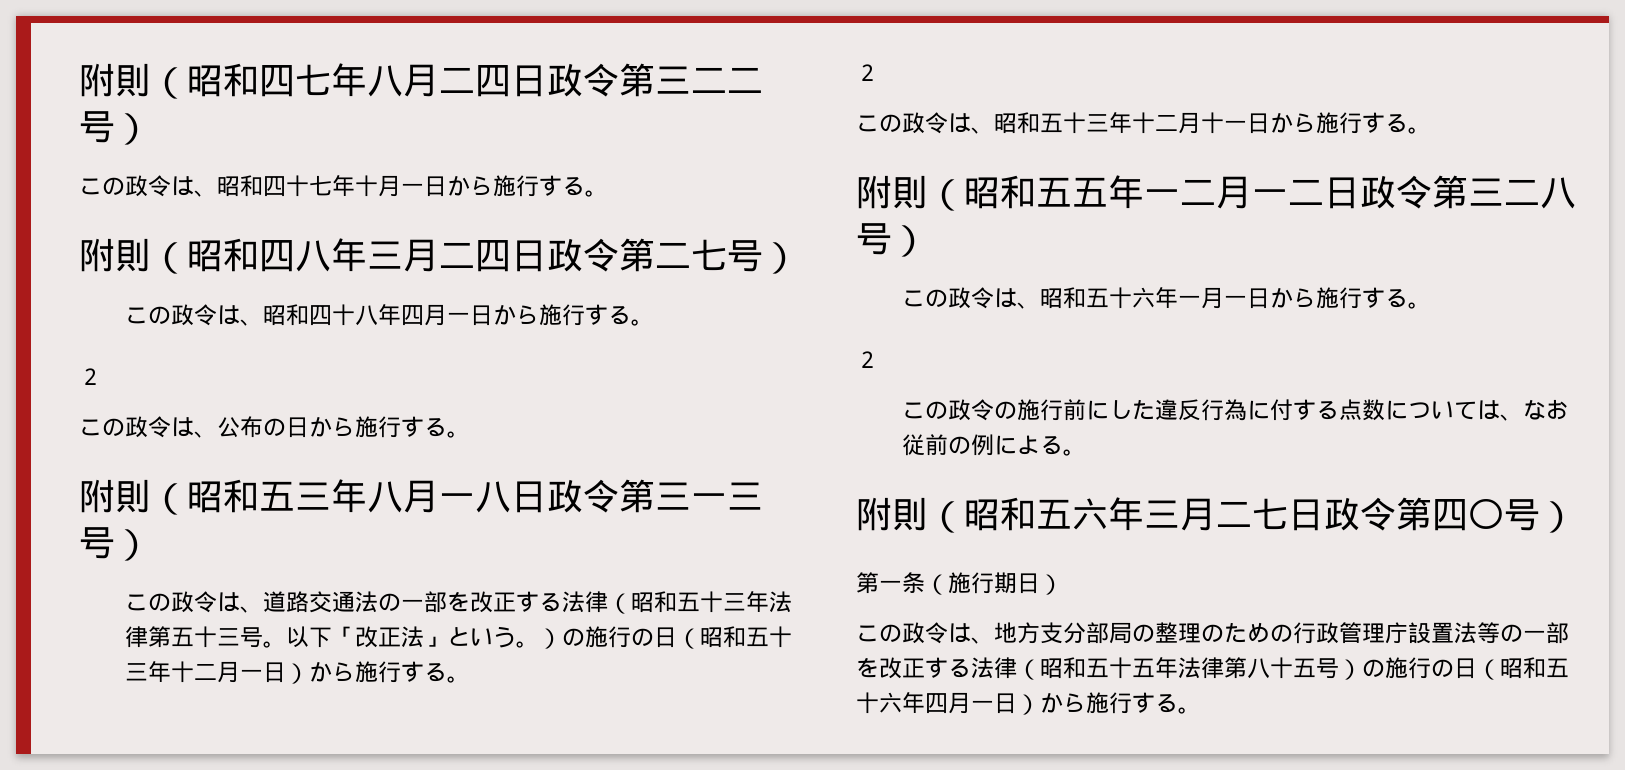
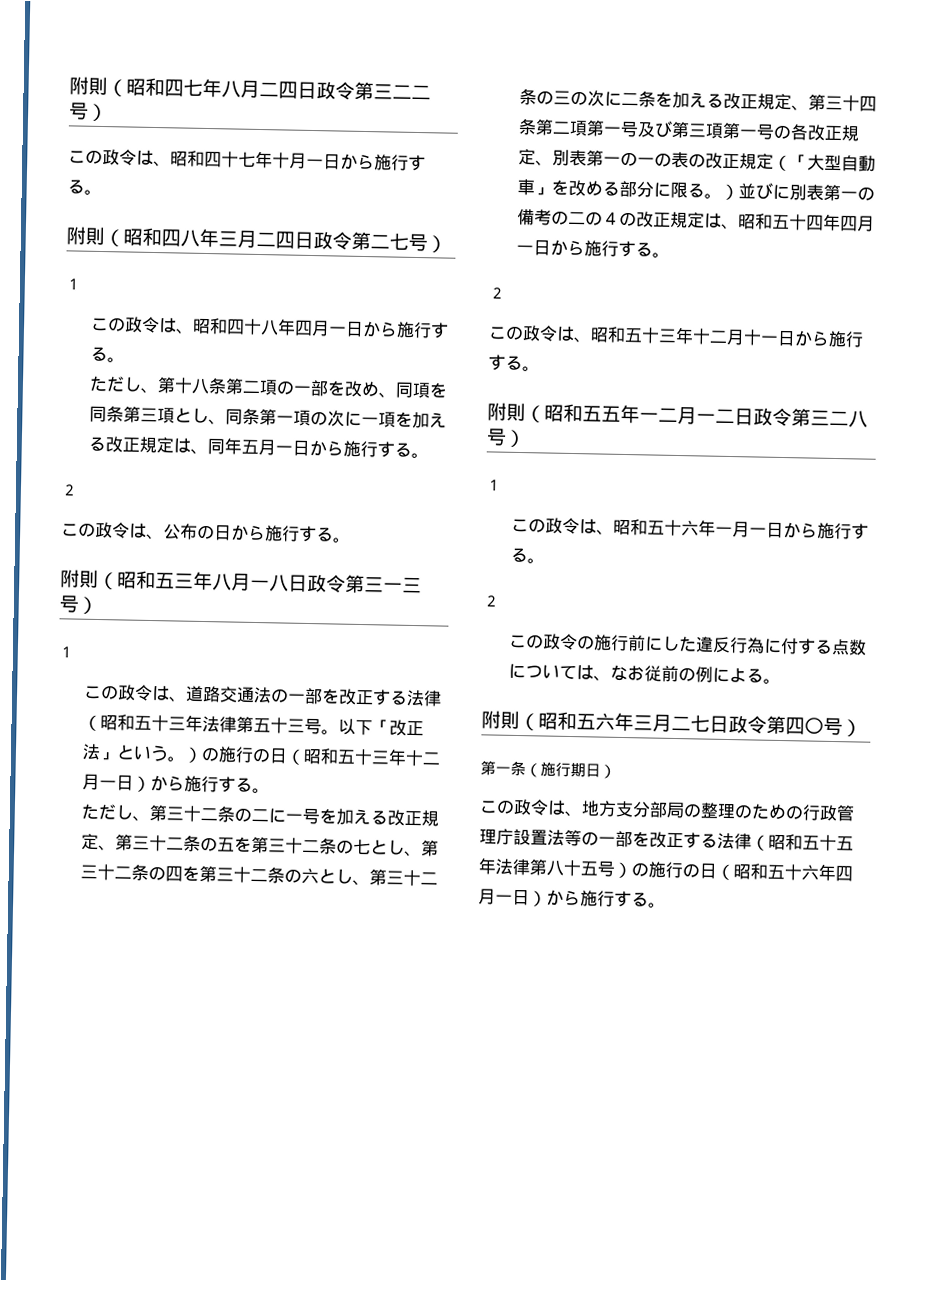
  附則（昭和四八年三月二四日政令第二七号）
+ １
+ ただし、第十八条第二項の一部を改め、同項を同条第三項とし、同条第一項の次に一項を加える改正規定は、同年五月一日から施行する。
  附則（昭和五三年八月一八日政令第三一三号）
+ １
+ ただし、第三十二条の二に一号を加える改正規定、第三十二条の五を第三十二条の七とし、第三十二条の四を第三十二条の六とし、第三十二条の三の次に二条を加える改正規定、第三十四条第二項第一号及び第三項第一号の各改正規定、別表第一の一の表の改正規定（「大型自動車」を改める部分に限る。）並びに別表第一の備考の二の４の改正規定は、昭和五十四年四月一日から施行する。
  附則（昭和五五年一二月一二日政令第三二八号）
+ １

